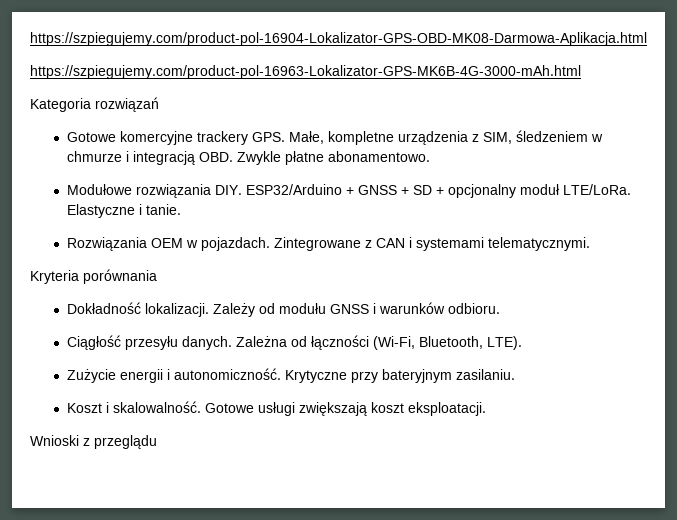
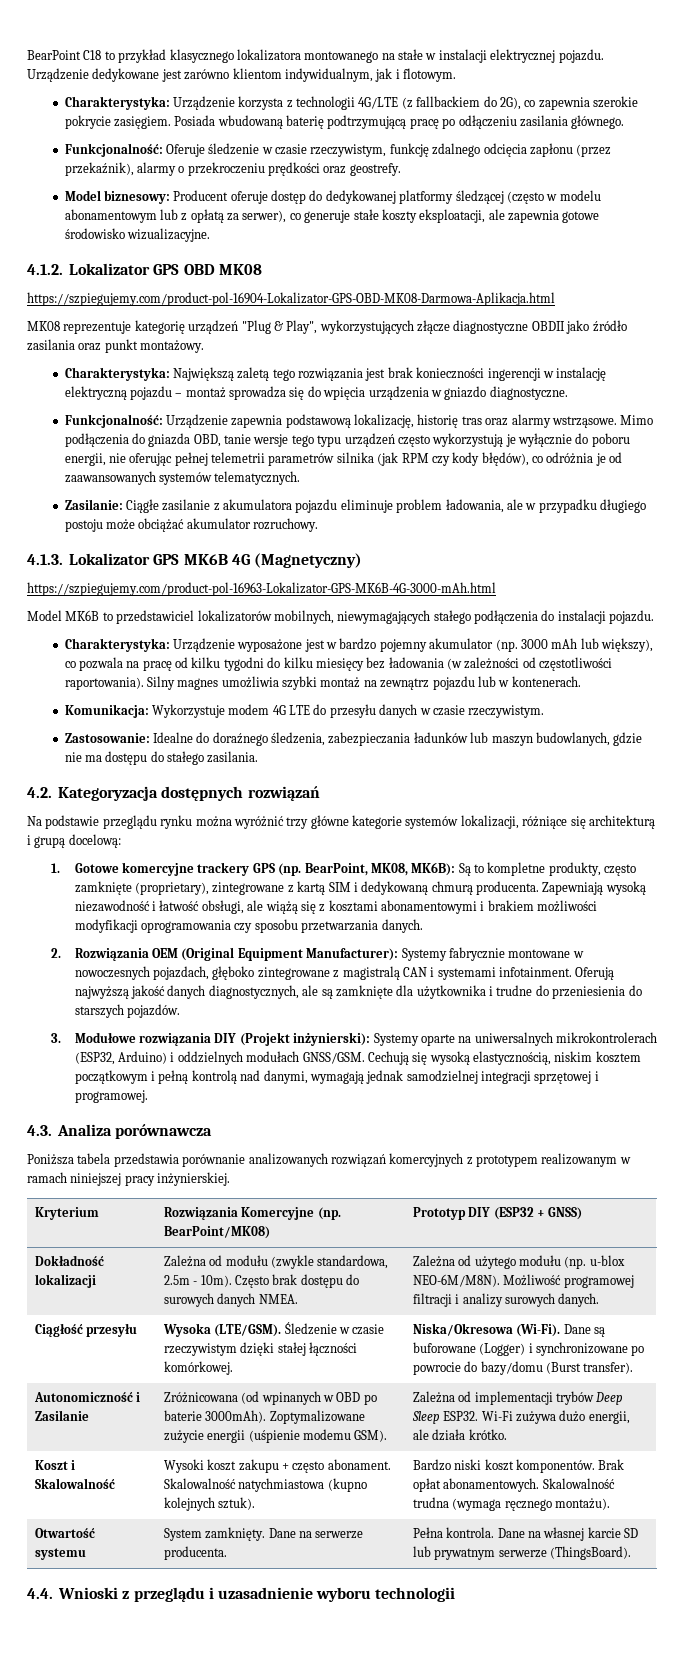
+ BearPoint C18 to przykład klasycznego lokalizatora montowanego na stałe w instalacji elektrycznej pojazdu. Urządzenie dedykowane jest zarówno klientom indywidualnym, jak i flotowym.
+ Charakterystyka: Urządzenie korzysta z technologii 4G/LTE (z fallbackiem do 2G), co zapewnia szerokie pokrycie zasięgiem. Posiada wbudowaną baterię podtrzymującą pracę po odłączeniu zasilania głównego.
+ Funkcjonalność: Oferuje śledzenie w czasie rzeczywistym, funkcję zdalnego odcięcia zapłonu (przez przekaźnik), alarmy o przekroczeniu prędkości oraz geostrefy.
+ Model biznesowy: Producent oferuje dostęp do dedykowanej platformy śledzącej (często w modelu abonamentowym lub z opłatą za serwer), co generuje stałe koszty eksploatacji, ale zapewnia gotowe środowisko wizualizacyjne.
+ 4.1.2. Lokalizator GPS OBD MK08
  https://szpiegujemy.com/product-pol-16904-Lokalizator-GPS-OBD-MK08-Darmowa-Aplikacja.html
+ MK08 reprezentuje kategorię urządzeń "Plug & Play", wykorzystujących złącze diagnostyczne OBDII jako źródło zasilania oraz punkt montażowy.
+ Charakterystyka: Największą zaletą tego rozwiązania jest brak konieczności ingerencji w instalację elektryczną pojazdu – montaż sprowadza się do wpięcia urządzenia w gniazdo diagnostyczne.
+ Funkcjonalność: Urządzenie zapewnia podstawową lokalizację, historię tras oraz alarmy wstrząsowe. Mimo podłączenia do gniazda OBD, tanie wersje tego typu urządzeń często wykorzystują je wyłącznie do poboru energii, nie oferując pełnej telemetrii parametrów silnika (jak RPM czy kody błędów), co odróżnia je od zaawansowanych systemów telematycznych.
+ Zasilanie: Ciągłe zasilanie z akumulatora pojazdu eliminuje problem ładowania, ale w przypadku długiego postoju może obciążać akumulator rozruchowy.
+ 4.1.3. Lokalizator GPS MK6B 4G (Magnetyczny)
  https://szpiegujemy.com/product-pol-16963-Lokalizator-GPS-MK6B-4G-3000-mAh.html
- Kategoria rozwiązań
- Gotowe komercyjne trackery GPS. Małe, kompletne urządzenia z SIM, śledzeniem w chmurze i integracją OBD. Zwykle płatne abonamentowo.
- Modułowe rozwiązania DIY. ESP32/Arduino + GNSS + SD + opcjonalny moduł LTE/LoRa. Elastyczne i tanie.
- Rozwiązania OEM w pojazdach. Zintegrowane z CAN i systemami telematycznymi.
- Kryteria porównania
- Dokładność lokalizacji. Zależy od modułu GNSS i warunków odbioru.
- Ciągłość przesyłu danych. Zależna od łączności (Wi-Fi, Bluetooth, LTE).
- Zużycie energii i autonomiczność. Krytyczne przy bateryjnym zasilaniu.
- Koszt i skalowalność. Gotowe usługi zwiększają koszt eksploatacji.
- Wnioski z przeglądu
+ Model MK6B to przedstawiciel lokalizatorów mobilnych, niewymagających stałego podłączenia do instalacji pojazdu.
+ Charakterystyka: Urządzenie wyposażone jest w bardzo pojemny akumulator (np. 3000 mAh lub większy), co pozwala na pracę od kilku tygodni do kilku miesięcy bez ładowania (w zależności od częstotliwości raportowania). Silny magnes umożliwia szybki montaż na zewnątrz pojazdu lub w kontenerach.
+ Komunikacja: Wykorzystuje modem 4G LTE do przesyłu danych w czasie rzeczywistym.
+ Zastosowanie: Idealne do doraźnego śledzenia, zabezpieczania ładunków lub maszyn budowlanych, gdzie nie ma dostępu do stałego zasilania.
+ 4.2. Kategoryzacja dostępnych rozwiązań
+ Na podstawie przeglądu rynku można wyróżnić trzy główne kategorie systemów lokalizacji, różniące się architekturą i grupą docelową:
+ 1. Gotowe komercyjne trackery GPS (np. BearPoint, MK08, MK6B): Są to kompletne produkty, często zamknięte (proprietary), zintegrowane z kartą SIM i dedykowaną chmurą producenta. Zapewniają wysoką niezawodność i łatwość obsługi, ale wiążą się z kosztami abonamentowymi i brakiem możliwości modyfikacji oprogramowania czy sposobu przetwarzania danych.
+ 2. Rozwiązania OEM (Original Equipment Manufacturer): Systemy fabrycznie montowane w nowoczesnych pojazdach, głęboko zintegrowane z magistralą CAN i systemami infotainment. Oferują najwyższą jakość danych diagnostycznych, ale są zamknięte dla użytkownika i trudne do przeniesienia do starszych pojazdów.
+ 3. Modułowe rozwiązania DIY (Projekt inżynierski): Systemy oparte na uniwersalnych mikrokontrolerach (ESP32, Arduino) i oddzielnych modułach GNSS/GSM. Cechują się wysoką elastycznością, niskim kosztem początkowym i pełną kontrolą nad danymi, wymagają jednak samodzielnej integracji sprzętowej i programowej.
+ 4.3. Analiza porównawcza
+ Poniższa tabela przedstawia porównanie analizowanych rozwiązań komercyjnych z prototypem realizowanym w ramach niniejszej pracy inżynierskiej.
+ Kryterium | Rozwiązania Komercyjne (np. BearPoint/MK08) | Prototyp DIY (ESP32 + GNSS)
+ Dokładność lokalizacji | Zależna od modułu (zwykle standardowa, 2.5m - 10m). Często brak dostępu do surowych danych NMEA. | Zależna od użytego modułu (np. u-blox NEO-6M/M8N). Możliwość programowej filtracji i analizy surowych danych.
+ Ciągłość przesyłu | Wysoka (LTE/GSM). Śledzenie w czasie rzeczywistym dzięki stałej łączności komórkowej. | Niska/Okresowa (Wi-Fi). Dane są buforowane (Logger) i synchronizowane po powrocie do bazy/domu (Burst transfer).
+ Autonomiczność i Zasilanie | Zróżnicowana (od wpinanych w OBD po baterie 3000mAh). Zoptymalizowane zużycie energii (uśpienie modemu GSM). | Zależna od implementacji trybów Deep Sleep ESP32. Wi-Fi zużywa dużo energii, ale działa krótko.
+ Koszt i Skalowalność | Wysoki koszt zakupu + często abonament. Skalowalność natychmiastowa (kupno kolejnych sztuk). | Bardzo niski koszt komponentów. Brak opłat abonamentowych. Skalowalność trudna (wymaga ręcznego montażu).
+ Otwartość systemu | System zamknięty. Dane na serwerze producenta. | Pełna kontrola. Dane na własnej karcie SD lub prywatnym serwerze (ThingsBoard).
+ 4.4. Wnioski z przeglądu i uzasadnienie wyboru technologii

